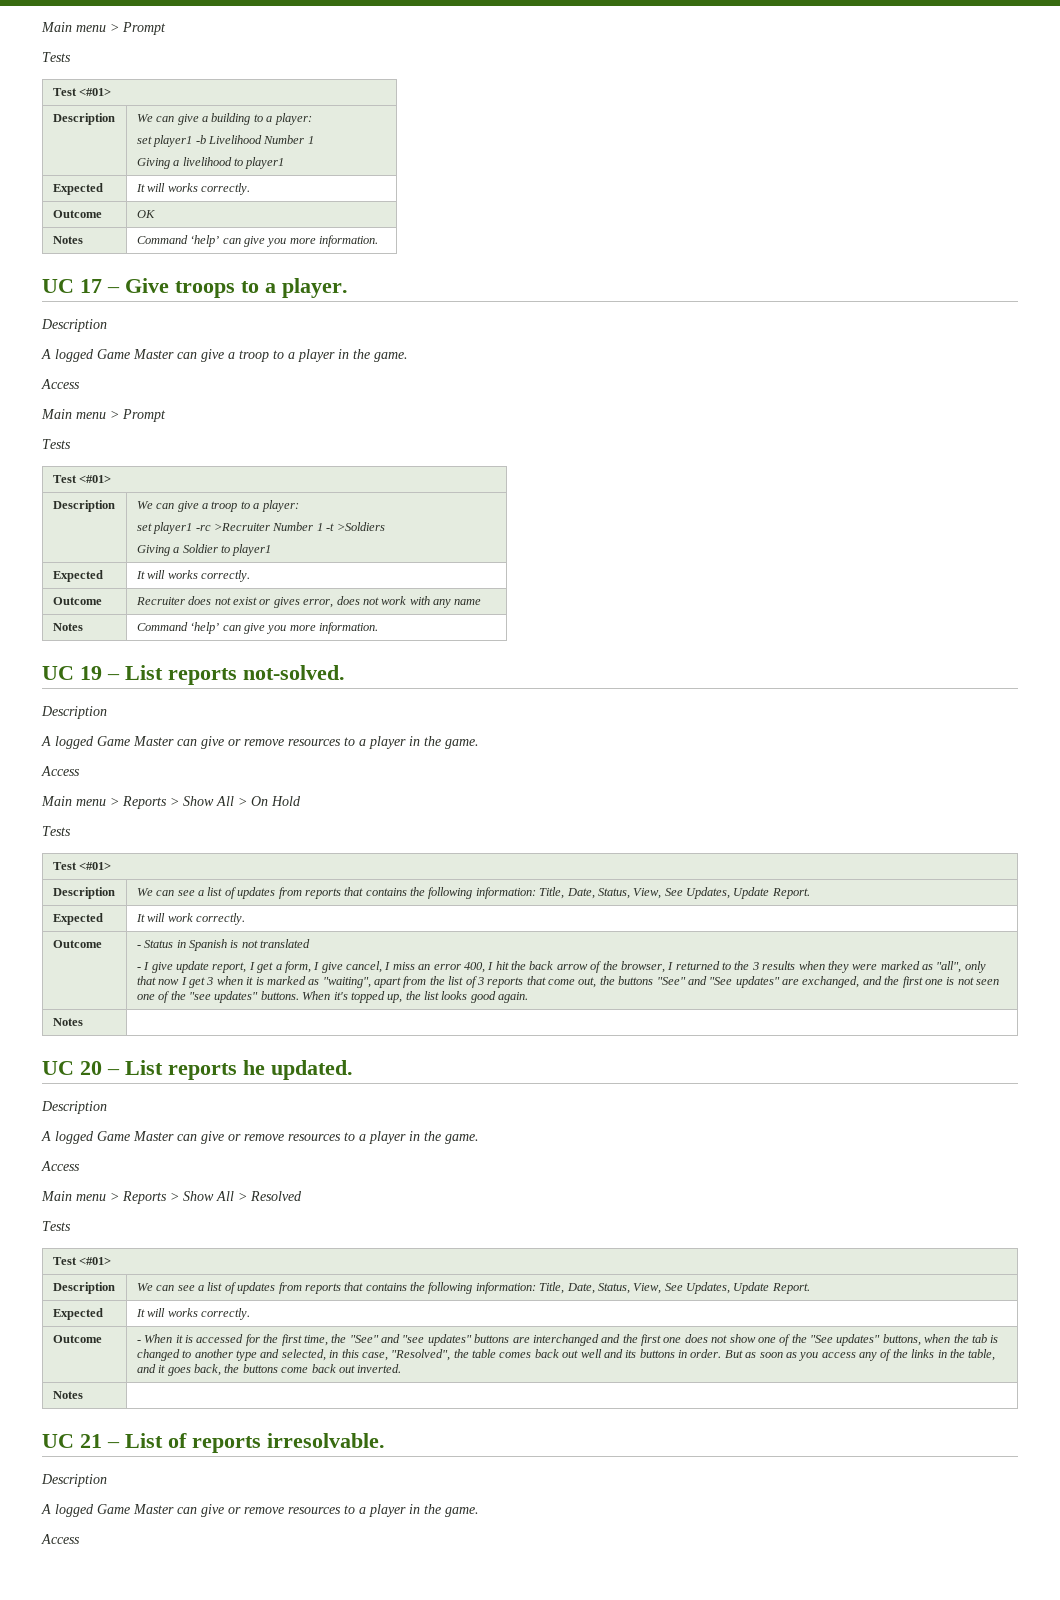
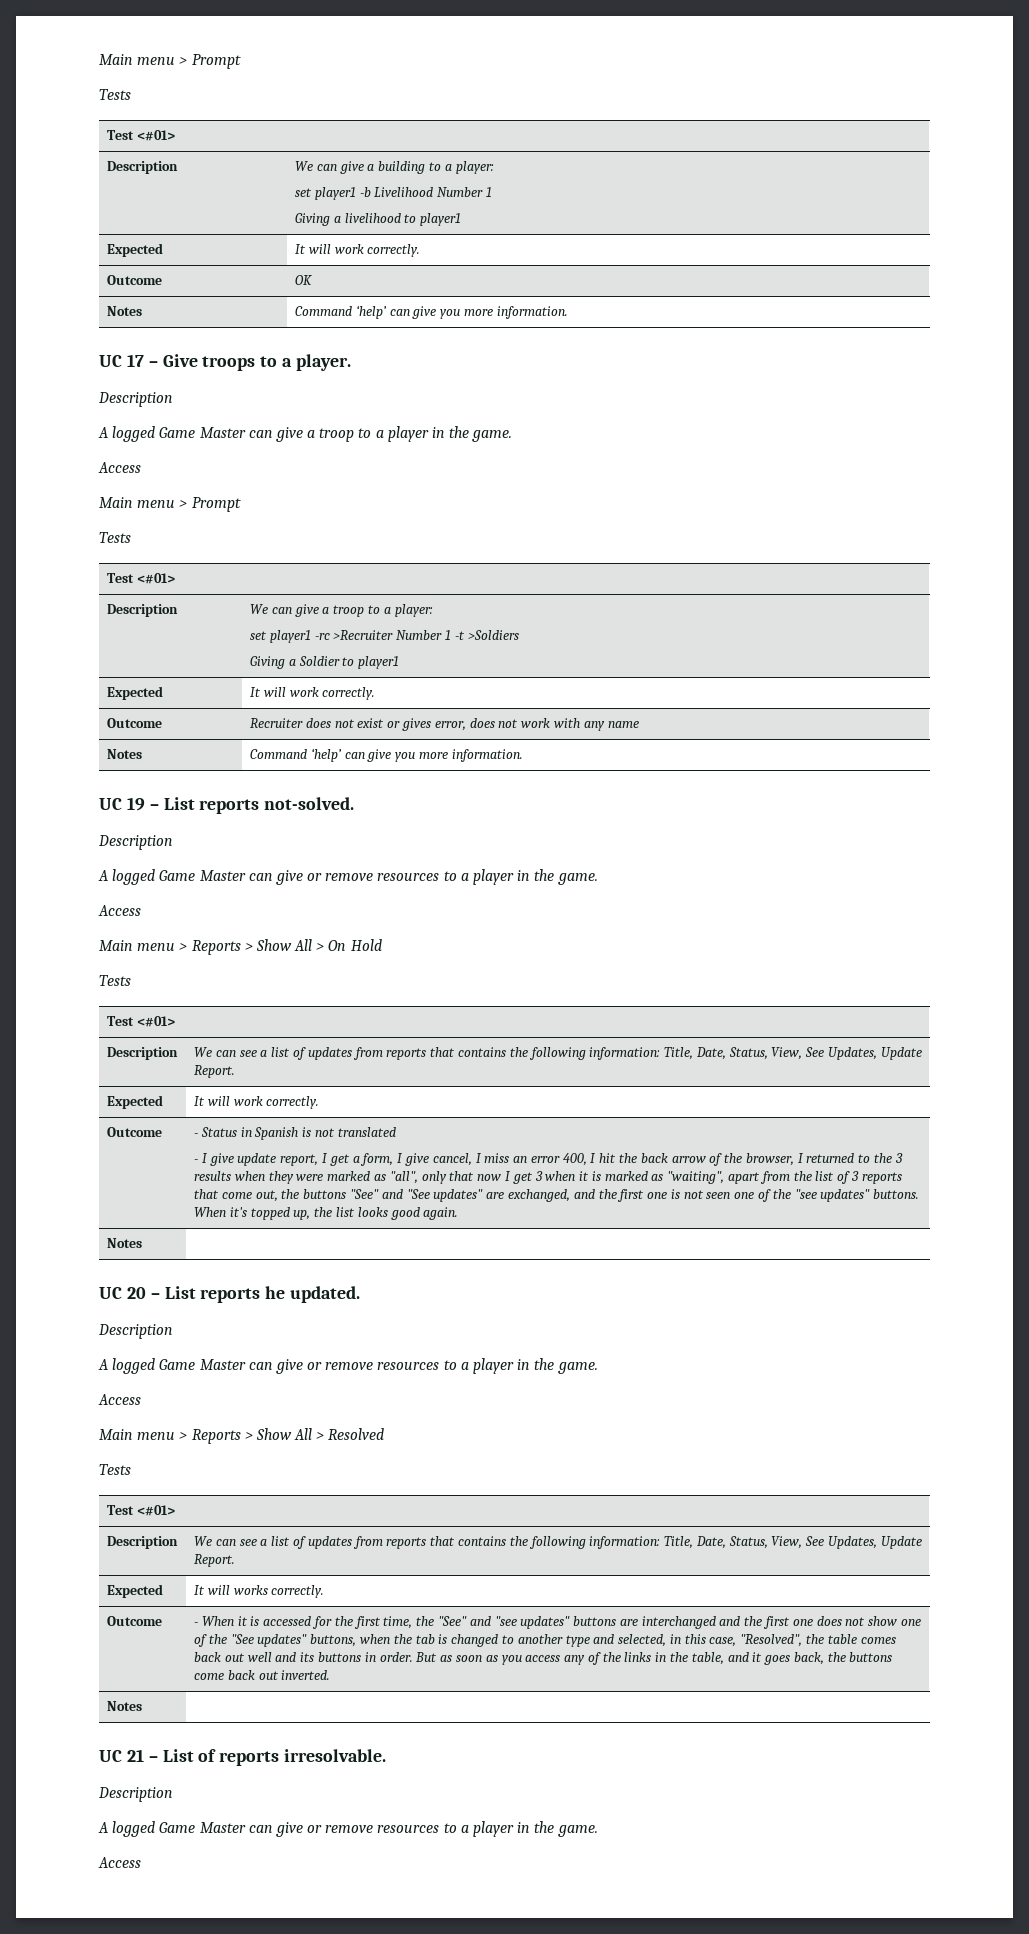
  Description | We can give a building to a player:
  set player1 -b Livelihood Number 1
  Giving a livelihood to player1
- Expected | It will works correctly.
+ Expected | It will work correctly.
  Description | We can give a troop to a player:
  set player1 -rc >Recruiter Number 1 -t >Soldiers
  Giving a Soldier to player1
- Expected | It will works correctly.
+ Expected | It will work correctly.

